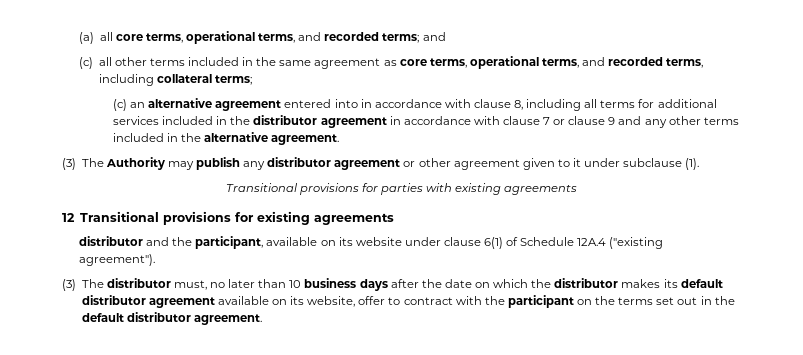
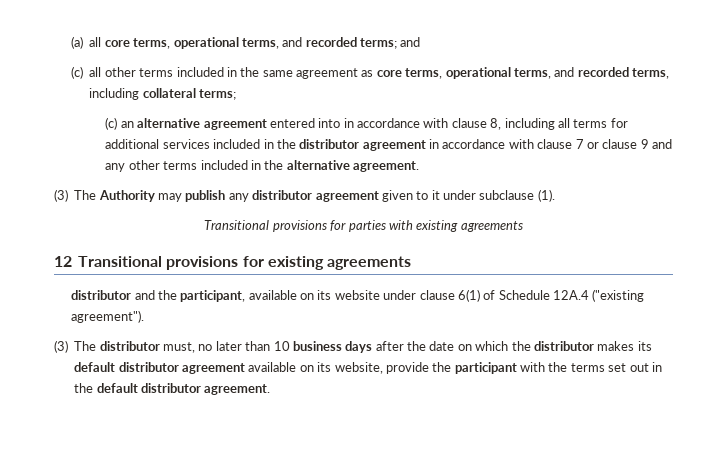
- (3) The Authority may publish any distributor agreement or other agreement given to it under subclause (1).
+ (3) The Authority may publish any distributor agreement given to it under subclause (1).
- (3) The distributor must, no later than 10 business days after the date on which the distributor makes its default distributor agreement available on its website, offer to contract with the participant on the terms set out in the default distributor agreement.
+ (3) The distributor must, no later than 10 business days after the date on which the distributor makes its default distributor agreement available on its website, provide the participant with the terms set out in the default distributor agreement.

